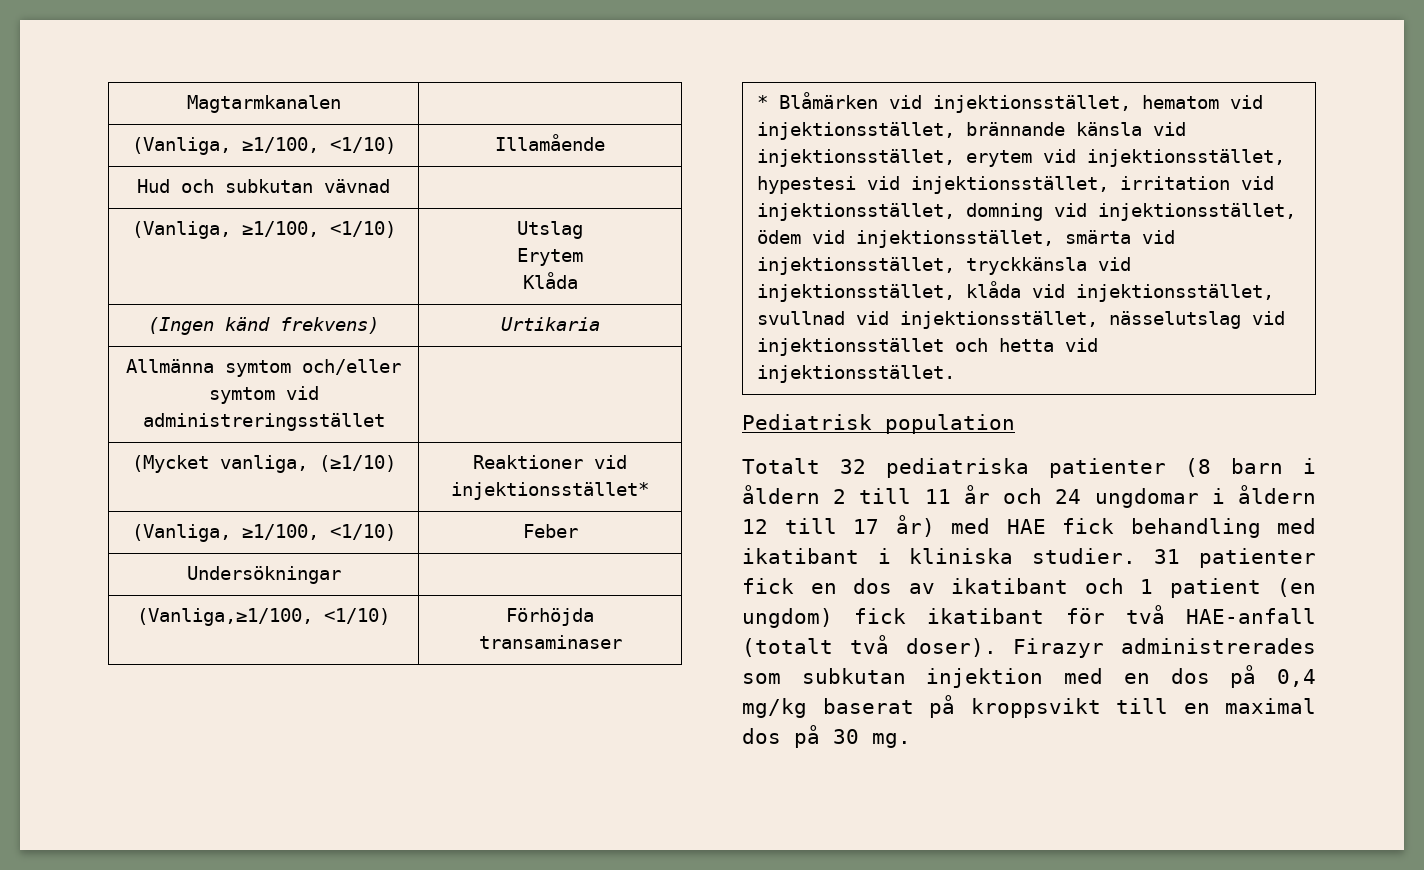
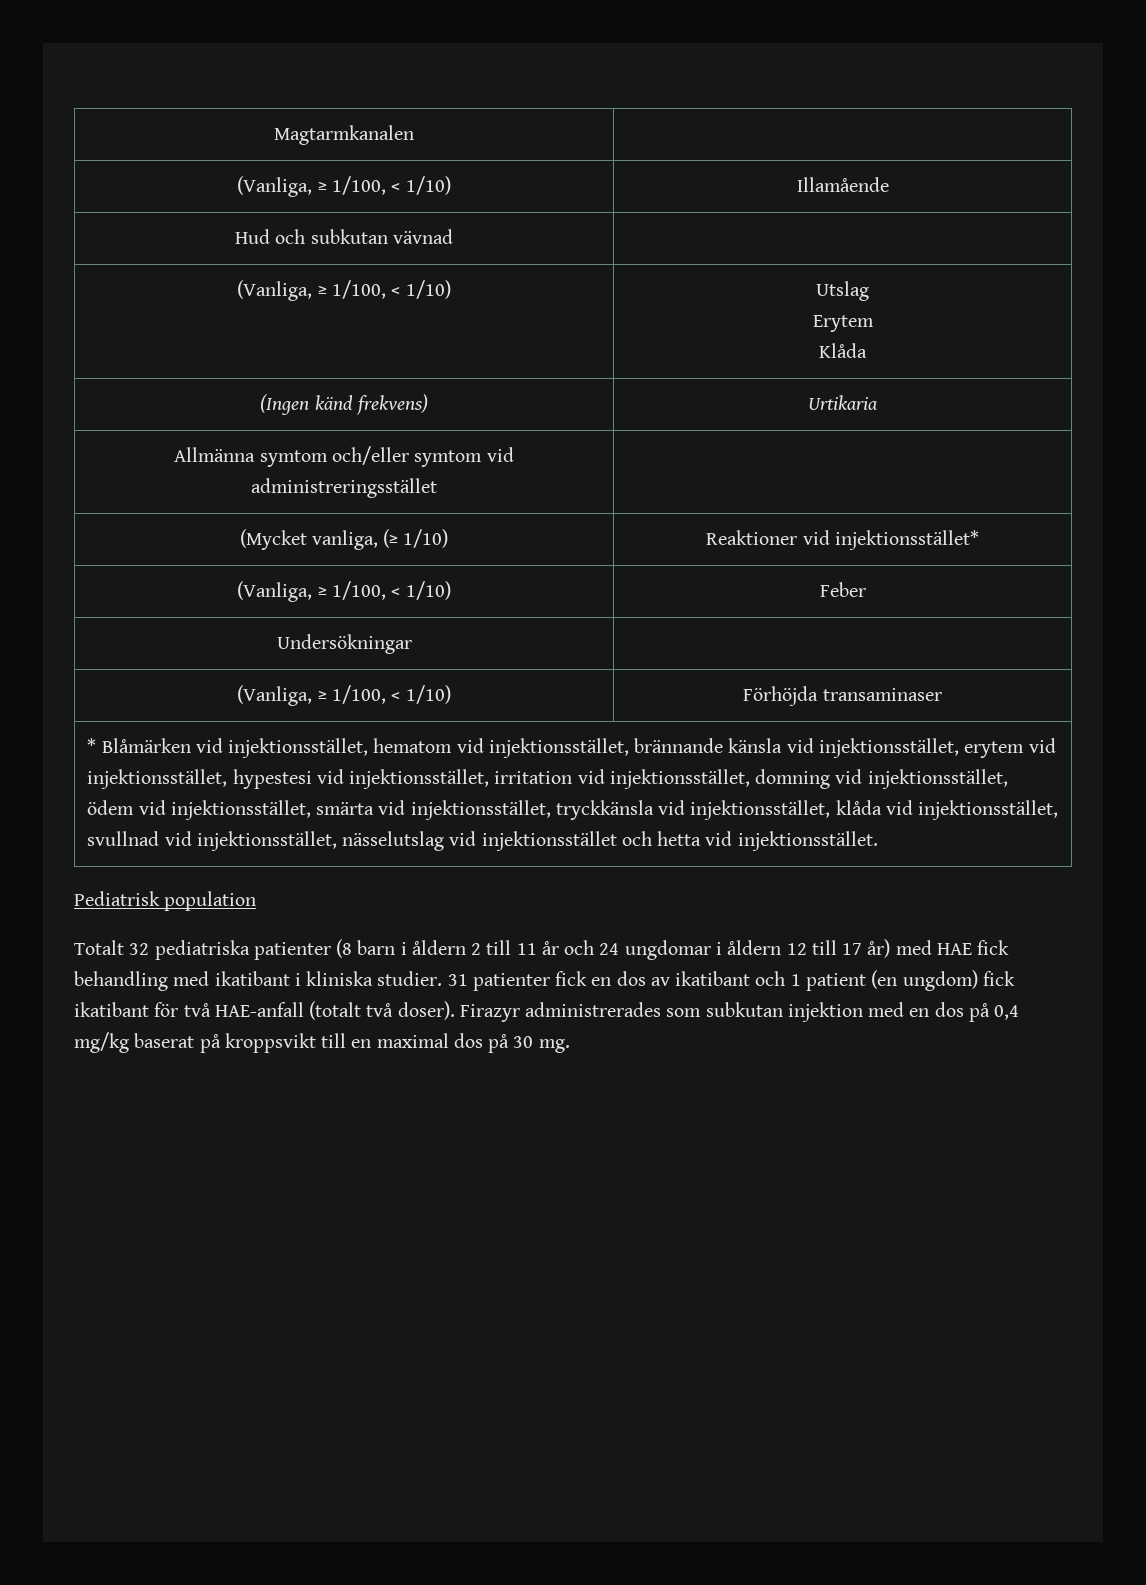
- (Vanliga, ≥1/100, <1/10) | Illamående
+ (Vanliga, ≥ 1/100, < 1/10) | Illamående
- (Vanliga, ≥1/100, <1/10) | Utslag
+ (Vanliga, ≥ 1/100, < 1/10) | Utslag
- (Mycket vanliga, (≥1/10) | Reaktioner vid injektionsstället*
+ (Mycket vanliga, (≥ 1/10) | Reaktioner vid injektionsstället*
- (Vanliga, ≥1/100, <1/10) | Feber
+ (Vanliga, ≥ 1/100, < 1/10) | Feber
  Undersökningar |
- (Vanliga,≥1/100, <1/10) | Förhöjda transaminaser
+ (Vanliga, ≥ 1/100, < 1/10) | Förhöjda transaminaser

